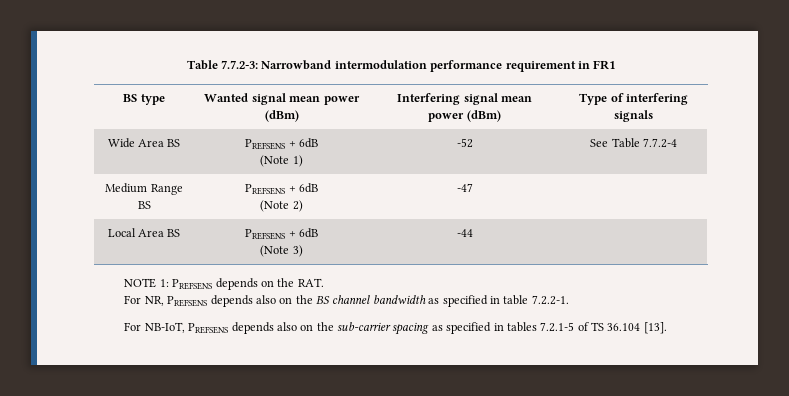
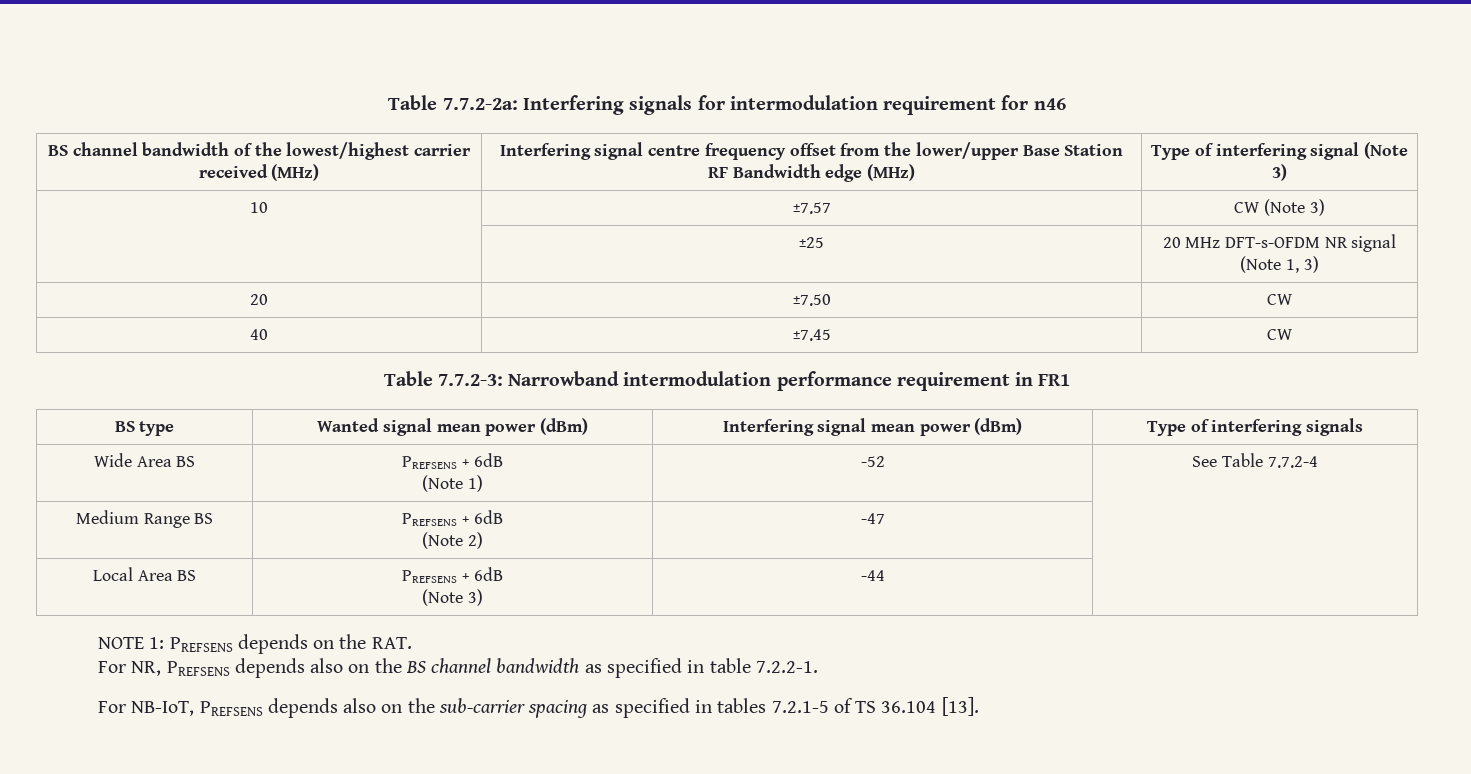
+ Table 7.7.2-2a: Interfering signals for intermodulation requirement for n46
+ BS channel bandwidth of the lowest/highest carrier received (MHz) | Interfering signal centre frequency offset from the lower/upper Base Station RF Bandwidth edge (MHz) | Type of interfering signal (Note 3)
+ 10 | ±7.57 | CW (Note 3)
+ | ±25 | 20 MHz DFT-s-OFDM NR signal (Note 1, 3)
+ 20 | ±7.50 | CW
+ 40 | ±7.45 | CW

